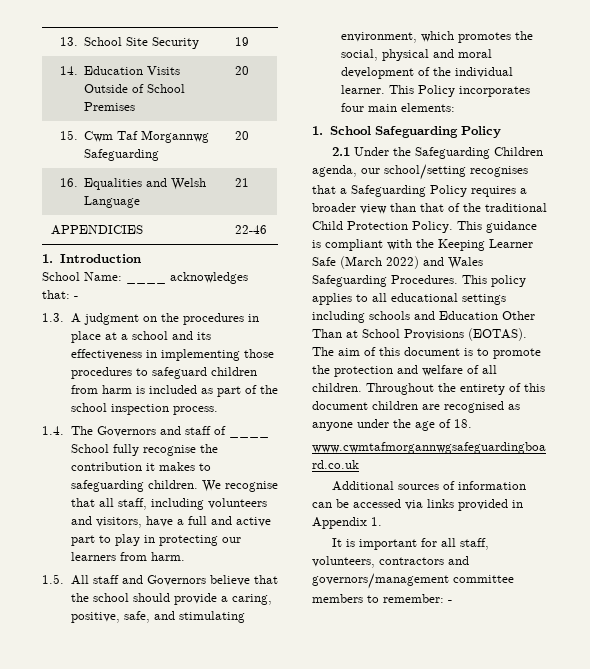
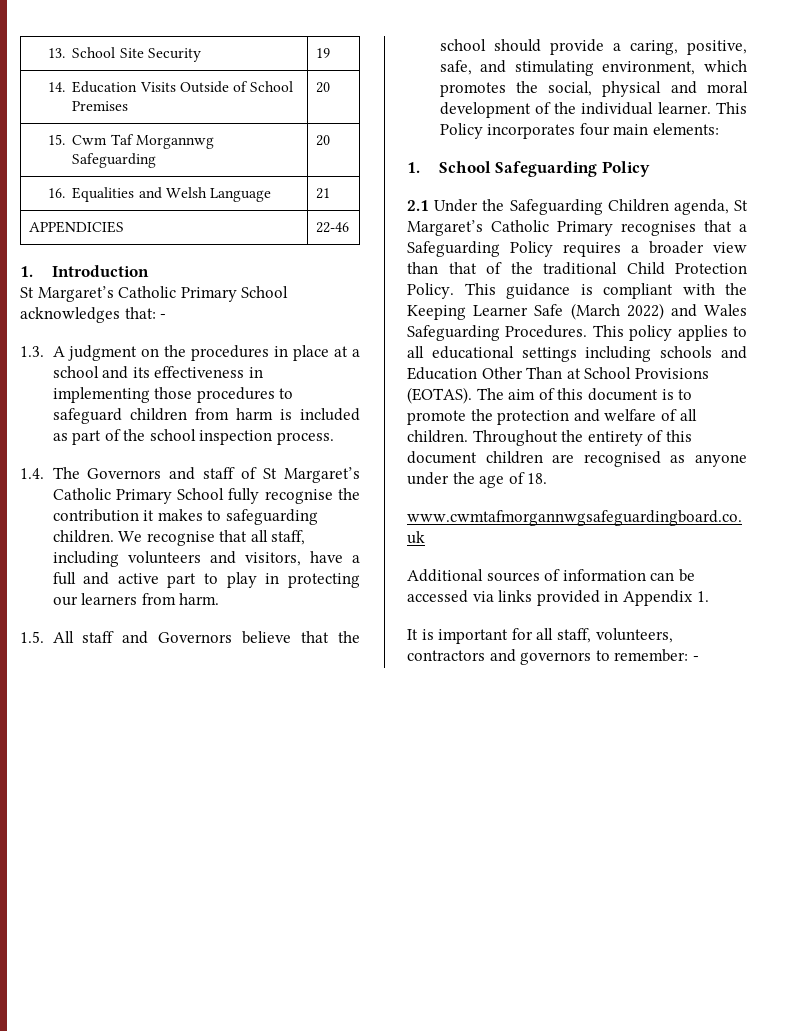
- School Name: ____ acknowledges that: -
+ St Margaret’s Catholic Primary School acknowledges that: -
- 1.4. The Governors and staff of ____ School fully recognise the contribution it makes to safeguarding children.
+ 1.4. The Governors and staff of St Margaret’s Catholic Primary School fully recognise the contribution it makes to safeguarding children.
- 2.1 Under the Safeguarding Children agenda, our school/setting recognises that a Safeguarding Policy requires a broader view than that of the traditional Child Protection Policy.
+ 2.1 Under the Safeguarding Children agenda, St Margaret’s Catholic Primary recognises that a Safeguarding Policy requires a broader view than that of the traditional Child Protection Policy.
- It is important for all staff, volunteers, contractors and governors/management committee members to remember: -
+ It is important for all staff, volunteers, contractors and governors to remember: -

